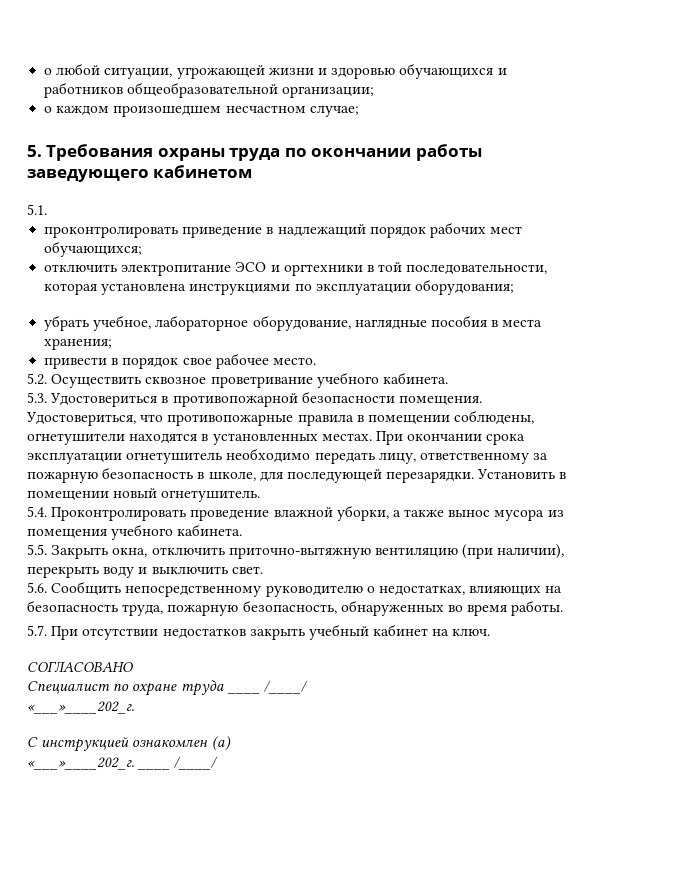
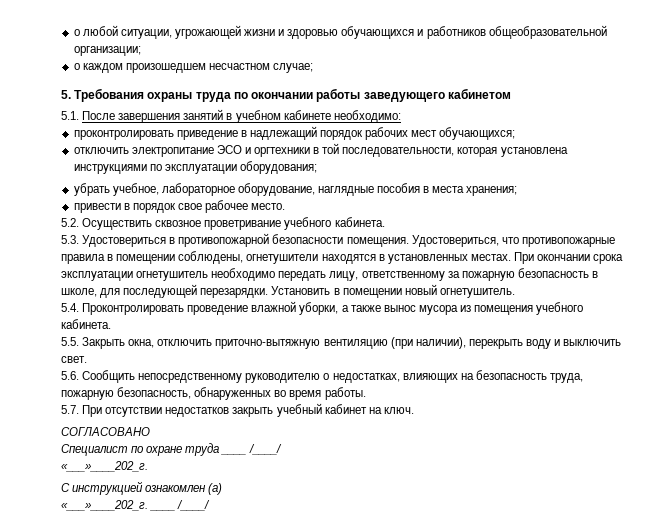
- 5.1.
+ 5.1. После завершения занятий в учебном кабинете необходимо:

